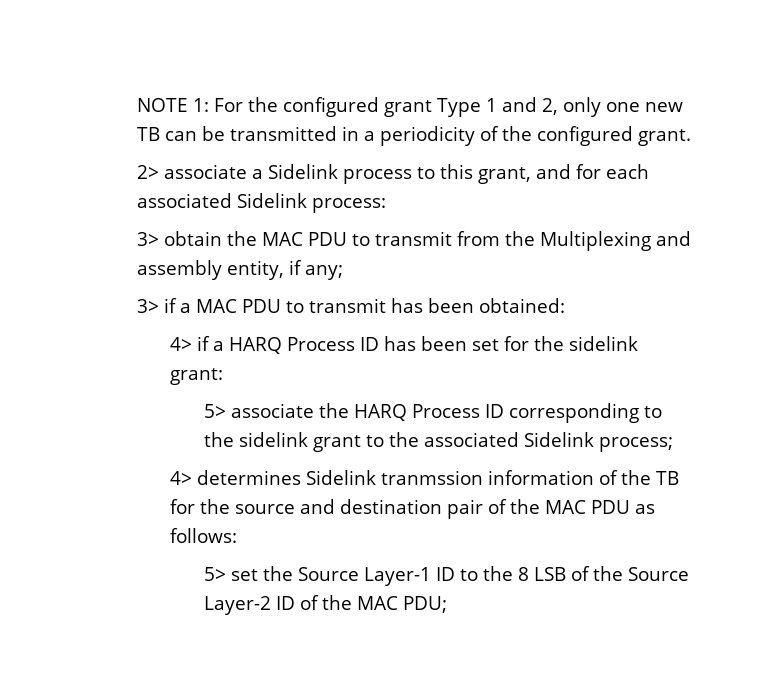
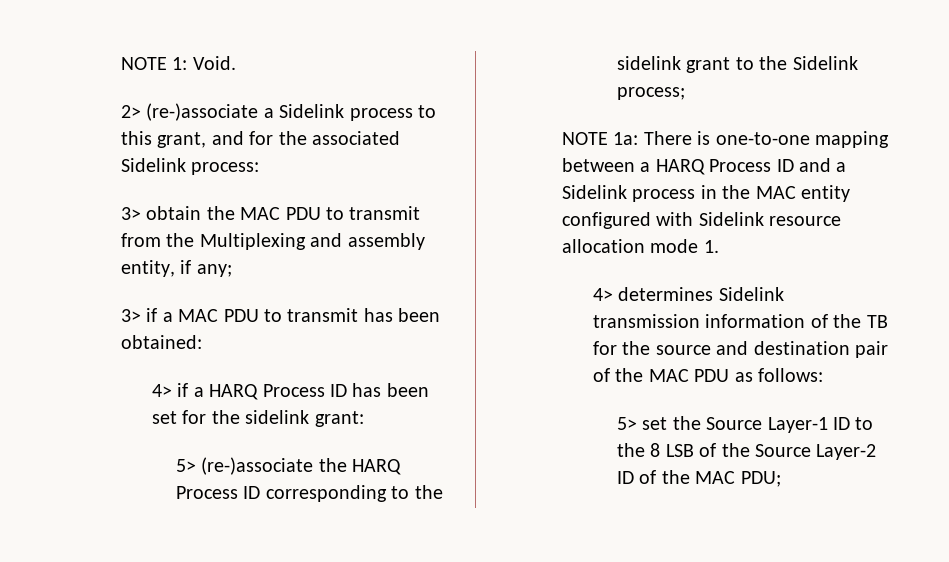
- NOTE 1: For the configured grant Type 1 and 2, only one new TB can be transmitted in a periodicity of the configured grant.
+ NOTE 1: Void.
- 2> associate a Sidelink process to this grant, and for each associated Sidelink process:
+ 2> (re-)associate a Sidelink process to this grant, and for the associated Sidelink process:
- 5> associate the HARQ Process ID corresponding to the sidelink grant to the associated Sidelink process;
+ 5> (re-)associate the HARQ Process ID corresponding to the sidelink grant to the Sidelink process;
+ NOTE 1a: There is one-to-one mapping between a HARQ Process ID and a Sidelink process in the MAC entity configured with Sidelink resource allocation mode 1.
- 4> determines Sidelink tranmssion information of the TB for the source and destination pair of the MAC PDU as follows:
+ 4> determines Sidelink transmission information of the TB for the source and destination pair of the MAC PDU as follows:

